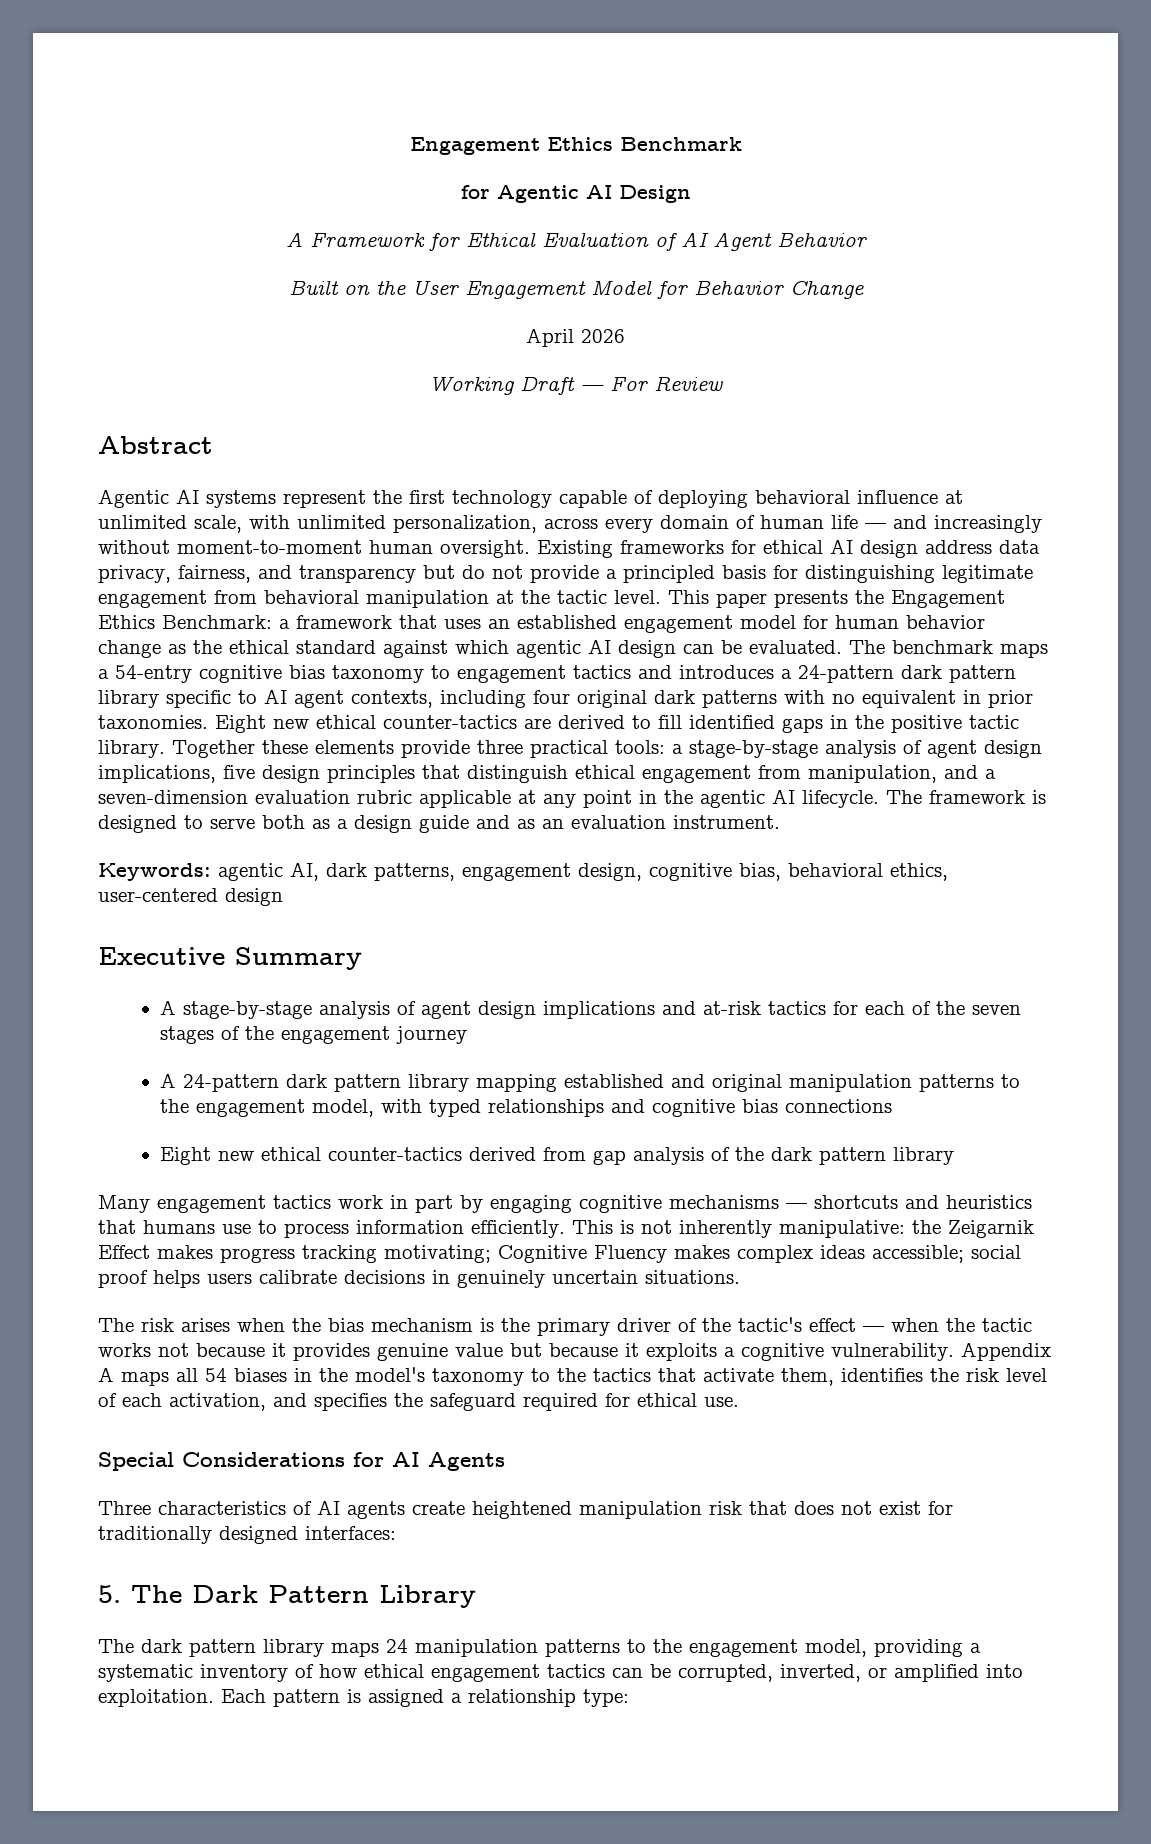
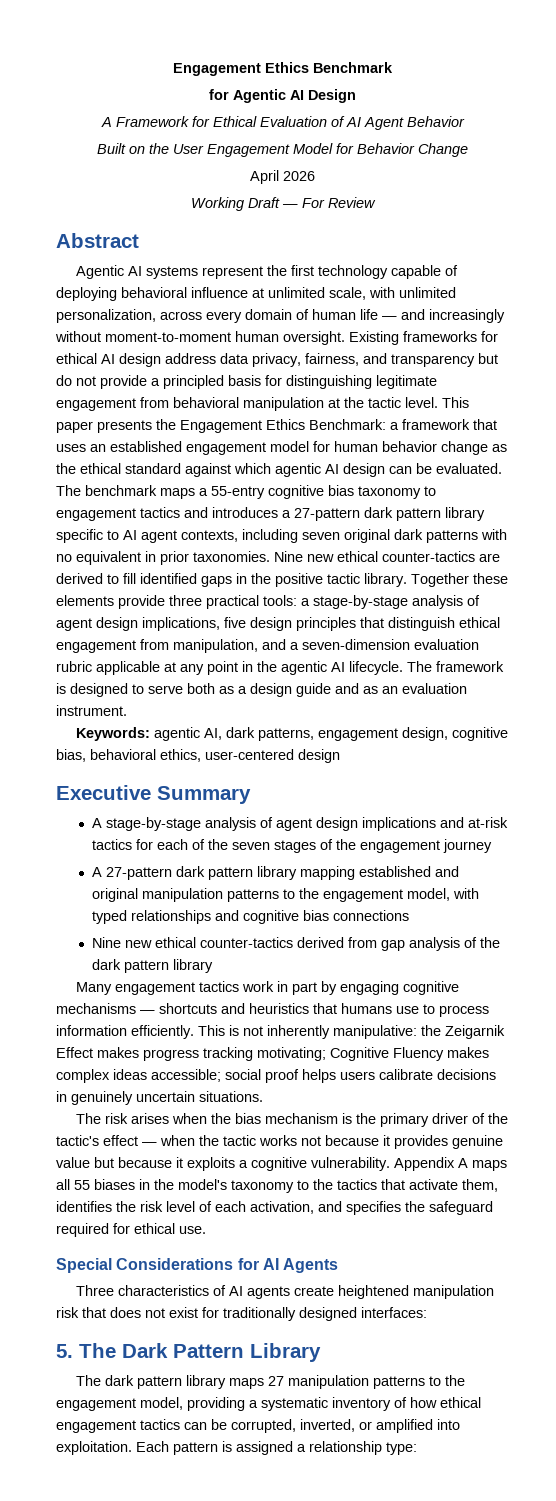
- The benchmark maps a 54-entry cognitive bias taxonomy to engagement tactics and introduces a 24-pattern dark pattern library specific to AI agent contexts, including four original dark patterns with no equivalent in prior taxonomies.
+ The benchmark maps a 55-entry cognitive bias taxonomy to engagement tactics and introduces a 27-pattern dark pattern library specific to AI agent contexts, including seven original dark patterns with no equivalent in prior taxonomies.
- Eight new ethical counter-tactics are derived to fill identified gaps in the positive tactic library.
+ Nine new ethical counter-tactics are derived to fill identified gaps in the positive tactic library.
- A 24-pattern dark pattern library mapping established and original manipulation patterns to the engagement model, with typed relationships and cognitive bias connections
+ A 27-pattern dark pattern library mapping established and original manipulation patterns to the engagement model, with typed relationships and cognitive bias connections
- Eight new ethical counter-tactics derived from gap analysis of the dark pattern library
+ Nine new ethical counter-tactics derived from gap analysis of the dark pattern library
- Appendix A maps all 54 biases in the model's taxonomy to the tactics that activate them, identifies the risk level of each activation, and specifies the safeguard required for ethical use.
+ Appendix A maps all 55 biases in the model's taxonomy to the tactics that activate them, identifies the risk level of each activation, and specifies the safeguard required for ethical use.
- The dark pattern library maps 24 manipulation patterns to the engagement model, providing a systematic inventory of how ethical engagement tactics can be corrupted, inverted, or amplified into exploitation.
+ The dark pattern library maps 27 manipulation patterns to the engagement model, providing a systematic inventory of how ethical engagement tactics can be corrupted, inverted, or amplified into exploitation.

